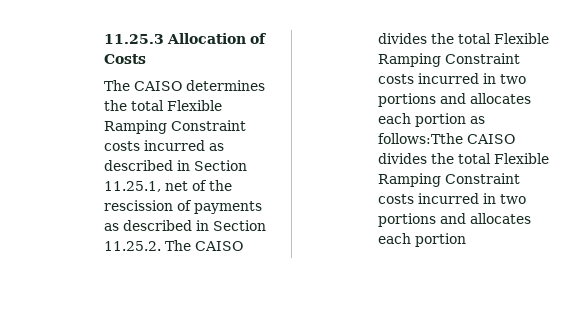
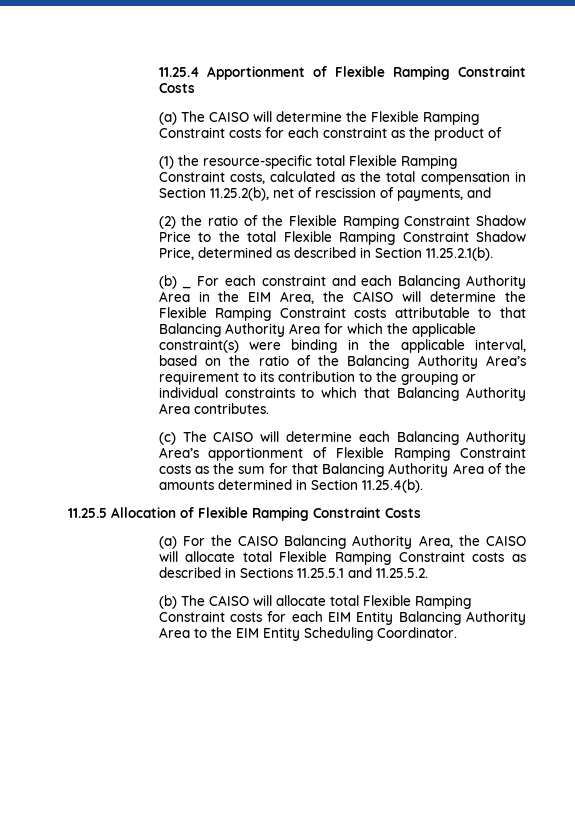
- 11.25.3 Allocation of Costs
- The CAISO determines the total Flexible Ramping Constraint costs incurred as described in Section 11.25.1, net of the rescission of payments as described in Section 11.25.2. The CAISO divides the total Flexible Ramping Constraint costs incurred in two portions and allocates each portion as follows:Tthe CAISO divides the total Flexible Ramping Constraint costs incurred in two portions and allocates each portion
+ 11.25.4 Apportionment of Flexible Ramping Constraint Costs
+ (a) The CAISO will determine the Flexible Ramping Constraint costs for each constraint as the product of
+ (1) the resource-specific total Flexible Ramping Constraint costs, calculated as the total compensation in Section 11.25.2(b), net of rescission of payments, and
+ (2) the ratio of the Flexible Ramping Constraint Shadow Price to the total Flexible Ramping Constraint Shadow Price, determined as described in Section 11.25.2.1(b).
+ (b) _ For each constraint and each Balancing Authority Area in the EIM Area, the CAISO will determine the Flexible Ramping Constraint costs attributable to that Balancing Authority Area for which the applicable constraint(s) were binding in the applicable interval, based on the ratio of the Balancing Authority Area’s requirement to its contribution to the grouping or individual constraints to which that Balancing Authority Area contributes.
+ (c) The CAISO will determine each Balancing Authority Area’s apportionment of Flexible Ramping Constraint costs as the sum for that Balancing Authority Area of the amounts determined in Section 11.25.4(b).
+ 11.25.5 Allocation of Flexible Ramping Constraint Costs
+ (a) For the CAISO Balancing Authority Area, the CAISO will allocate total Flexible Ramping Constraint costs as described in Sections 11.25.5.1 and 11.25.5.2.
+ (b) The CAISO will allocate total Flexible Ramping Constraint costs for each EIM Entity Balancing Authority Area to the EIM Entity Scheduling Coordinator.

